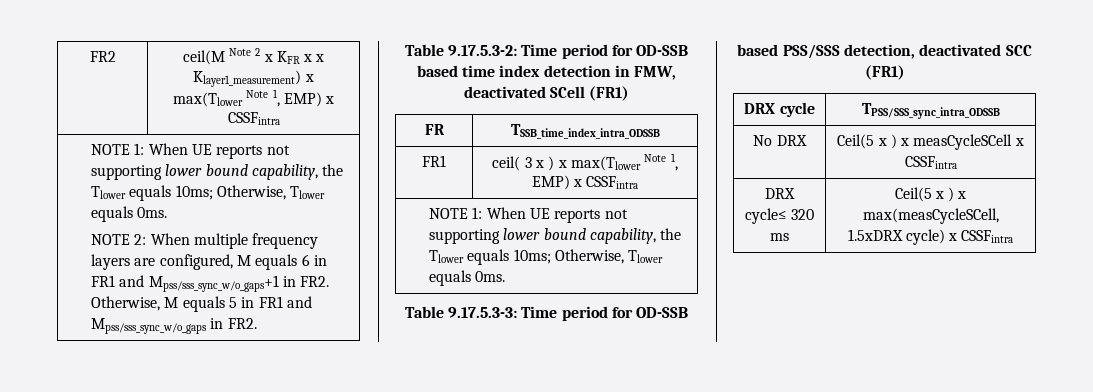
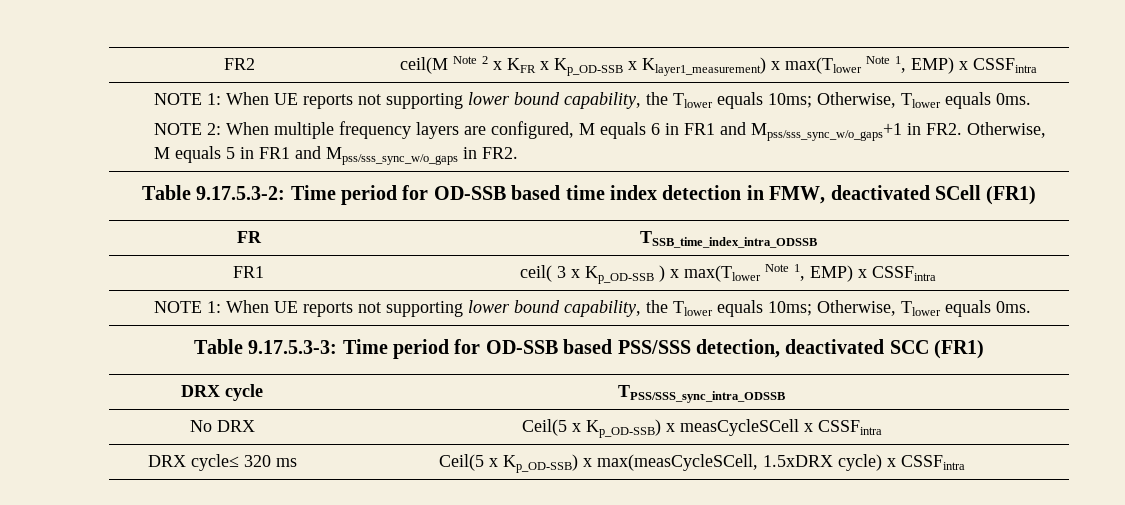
- FR2 | ceil(M Note 2 x KFR x x Klayer1_measurement) x max(Tlower Note 1, EMP) x CSSFintra
+ FR2 | ceil(M Note 2 x KFR x Kp_OD-SSB x Klayer1_measurement) x max(Tlower Note 1, EMP) x CSSFintra
- FR1 | ceil( 3 x ) x max(Tlower Note 1, EMP) x CSSFintra
+ FR1 | ceil( 3 x Kp_OD-SSB ) x max(Tlower Note 1, EMP) x CSSFintra
- No DRX | Ceil(5 x ) x measCycleSCell x CSSFintra
+ No DRX | Ceil(5 x Kp_OD-SSB) x measCycleSCell x CSSFintra
- DRX cycle≤ 320 ms | Ceil(5 x ) x max(measCycleSCell, 1.5xDRX cycle) x CSSFintra
+ DRX cycle≤ 320 ms | Ceil(5 x Kp_OD-SSB) x max(measCycleSCell, 1.5xDRX cycle) x CSSFintra

